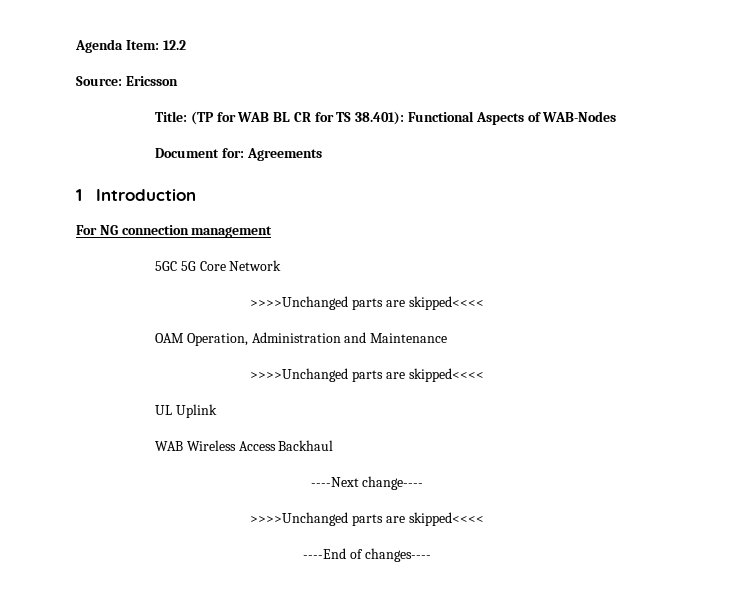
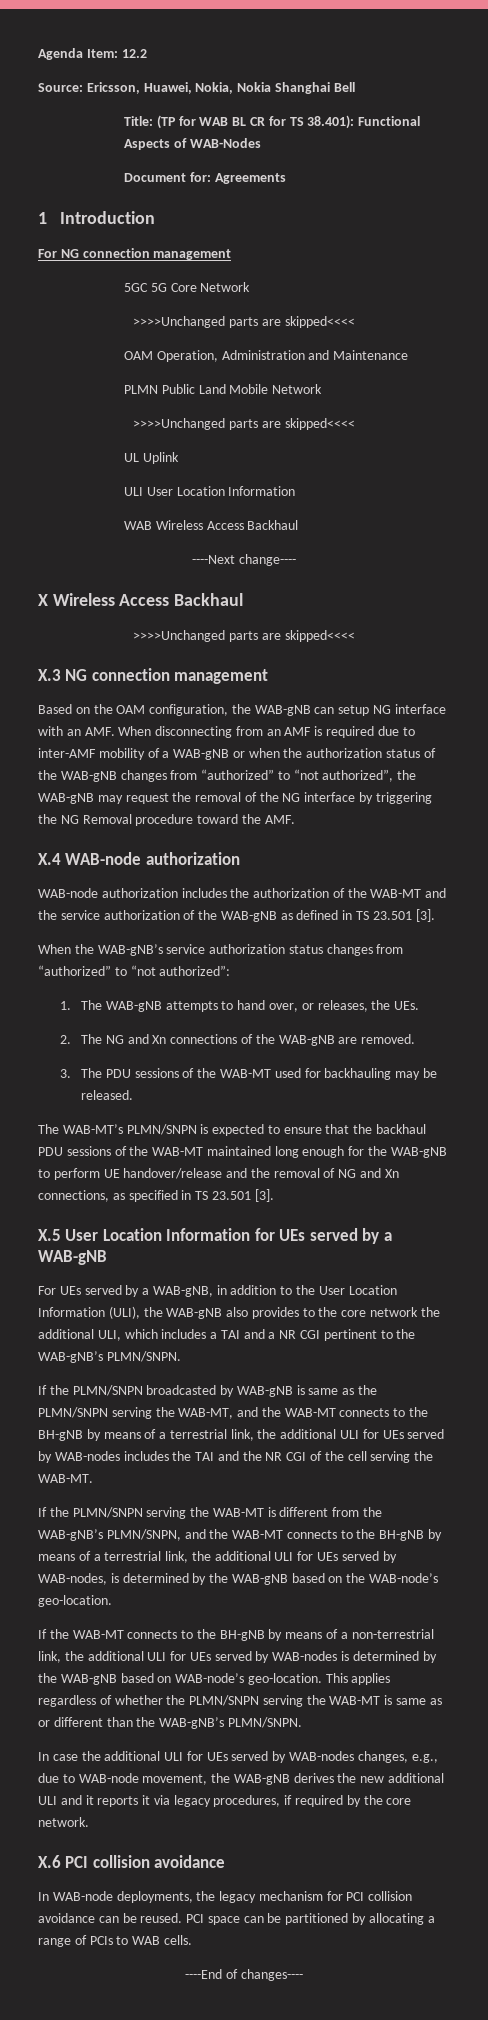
- Source: Ericsson
+ Source: Ericsson, Huawei, Nokia, Nokia Shanghai Bell
+ PLMN Public Land Mobile Network
+ ULI User Location Information
  ----Next change----
+ X Wireless Access Backhaul
  >>>>Unchanged parts are skipped<<<<
+ X.3 NG connection management
+ Based on the OAM configuration, the WAB-gNB can setup NG interface with an AMF. When disconnecting from an AMF is required due to inter-AMF mobility of a WAB-gNB or when the authorization status of the WAB-gNB changes from “authorized” to “not authorized”, the WAB-gNB may request the removal of the NG interface by triggering the NG Removal procedure toward the AMF.
+ X.4 WAB-node authorization
+ WAB-node authorization includes the authorization of the WAB-MT and the service authorization of the WAB-gNB as defined in TS 23.501 [3].
+ When the WAB-gNB’s service authorization status changes from “authorized” to “not authorized”:
+ 1. The WAB-gNB attempts to hand over, or releases, the UEs.
+ 2. The NG and Xn connections of the WAB-gNB are removed.
+ 3. The PDU sessions of the WAB-MT used for backhauling may be released.
+ The WAB-MT’s PLMN/SNPN is expected to ensure that the backhaul PDU sessions of the WAB-MT maintained long enough for the WAB-gNB to perform UE handover/release and the removal of NG and Xn connections, as specified in TS 23.501 [3].
+ X.5 User Location Information for UEs served by a WAB-gNB
+ For UEs served by a WAB-gNB, in addition to the User Location Information (ULI), the WAB-gNB also provides to the core network the additional ULI, which includes a TAI and a NR CGI pertinent to the WAB-gNB’s PLMN/SNPN.
+ If the PLMN/SNPN broadcasted by WAB-gNB is same as the PLMN/SNPN serving the WAB-MT, and the WAB-MT connects to the BH-gNB by means of a terrestrial link, the additional ULI for UEs served by WAB-nodes includes the TAI and the NR CGI of the cell serving the WAB-MT.
+ If the PLMN/SNPN serving the WAB-MT is different from the WAB-gNB’s PLMN/SNPN, and the WAB-MT connects to the BH-gNB by means of a terrestrial link, the additional ULI for UEs served by WAB-nodes, is determined by the WAB-gNB based on the WAB-node’s geo-location.
+ If the WAB-MT connects to the BH-gNB by means of a non-terrestrial link, the additional ULI for UEs served by WAB-nodes is determined by the WAB-gNB based on WAB-node’s geo-location. This applies regardless of whether the PLMN/SNPN serving the WAB-MT is same as or different than the WAB-gNB’s PLMN/SNPN.
+ In case the additional ULI for UEs served by WAB-nodes changes, e.g., due to WAB-node movement, the WAB-gNB derives the new additional ULI and it reports it via legacy procedures, if required by the core network.
+ X.6 PCI collision avoidance
+ In WAB-node deployments, the legacy mechanism for PCI collision avoidance can be reused. PCI space can be partitioned by allocating a range of PCIs to WAB cells.

